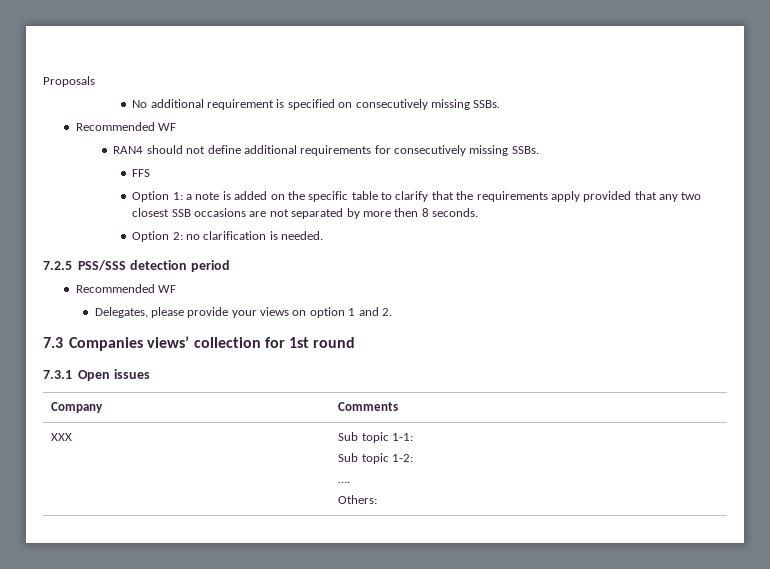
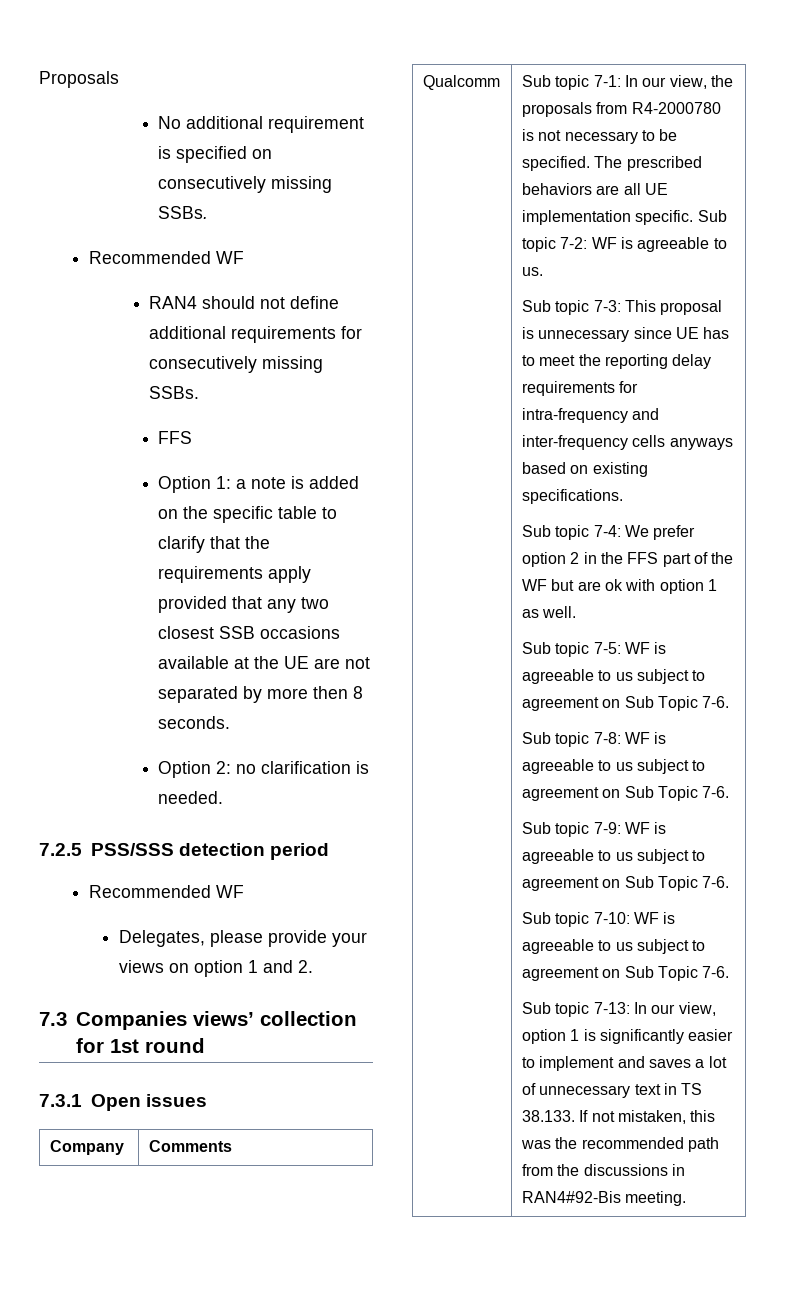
- Option 1: a note is added on the specific table to clarify that the requirements apply provided that any two closest SSB occasions are not separated by more then 8 seconds.
+ Option 1: a note is added on the specific table to clarify that the requirements apply provided that any two closest SSB occasions available at the UE are not separated by more then 8 seconds.
- XXX | Sub topic 1-1:
- Sub topic 1-2:
- ….
- Others:
+ Qualcomm | Sub topic 7-1: In our view, the proposals from R4-2000780 is not necessary to be specified. The prescribed behaviors are all UE implementation specific. Sub topic 7-2: WF is agreeable to us.
+ Sub topic 7-3: This proposal is unnecessary since UE has to meet the reporting delay requirements for intra-frequency and inter-frequency cells anyways based on existing specifications.
+ Sub topic 7-4: We prefer option 2 in the FFS part of the WF but are ok with option 1 as well.
+ Sub topic 7-5: WF is agreeable to us subject to agreement on Sub Topic 7-6.
+ Sub topic 7-8: WF is agreeable to us subject to agreement on Sub Topic 7-6.
+ Sub topic 7-9: WF is agreeable to us subject to agreement on Sub Topic 7-6.
+ Sub topic 7-10: WF is agreeable to us subject to agreement on Sub Topic 7-6.
+ Sub topic 7-13: In our view, option 1 is significantly easier to implement and saves a lot of unnecessary text in TS 38.133. If not mistaken, this was the recommended path from the discussions in RAN4#92-Bis meeting.

